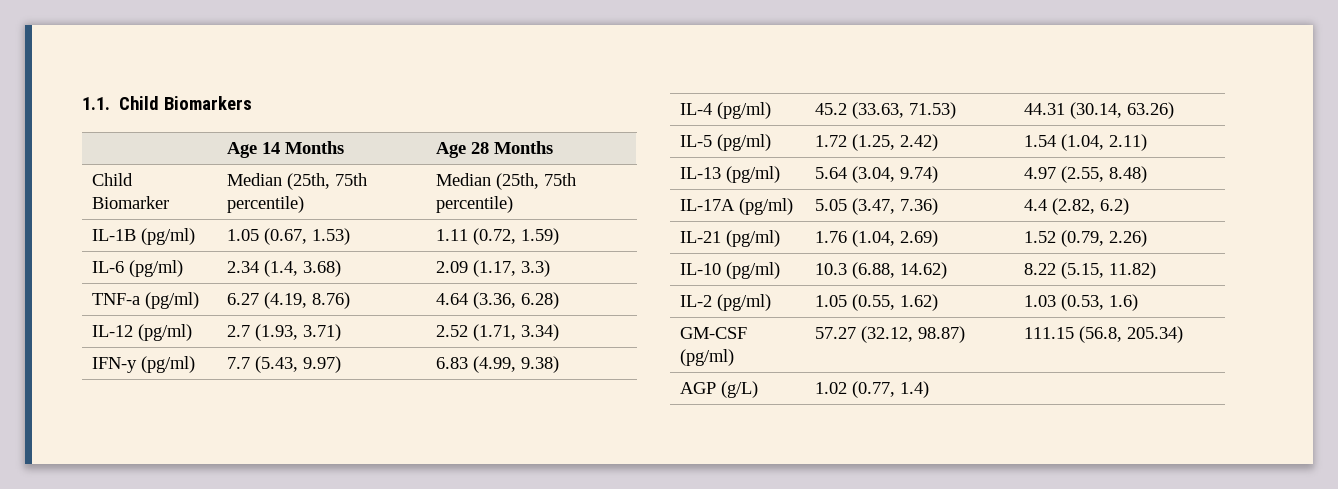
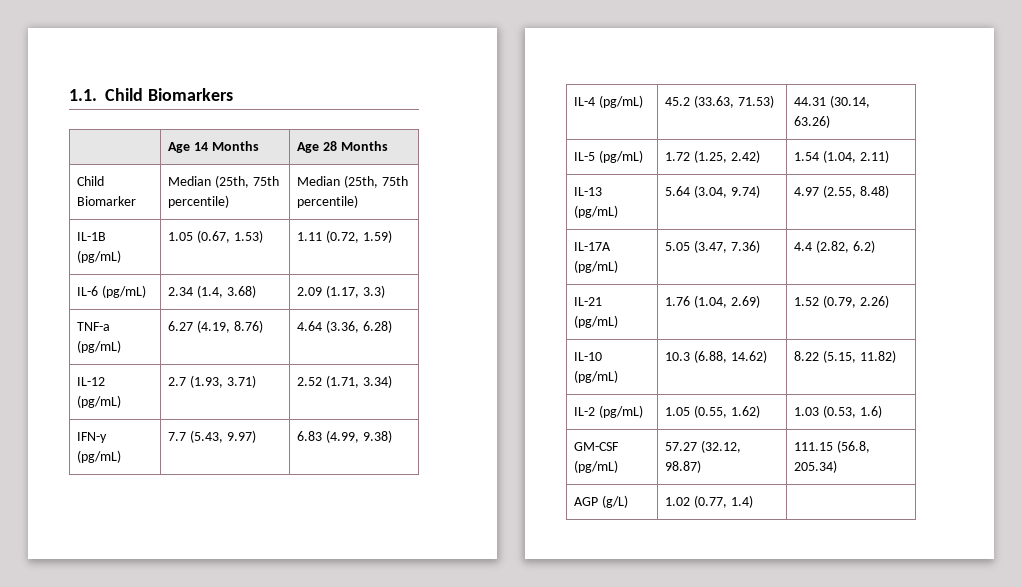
- IL-1B (pg/ml) | 1.05 (0.67, 1.53) | 1.11 (0.72, 1.59)
+ IL-1B (pg/mL) | 1.05 (0.67, 1.53) | 1.11 (0.72, 1.59)
- IL-6 (pg/ml) | 2.34 (1.4, 3.68) | 2.09 (1.17, 3.3)
+ IL-6 (pg/mL) | 2.34 (1.4, 3.68) | 2.09 (1.17, 3.3)
- TNF-a (pg/ml) | 6.27 (4.19, 8.76) | 4.64 (3.36, 6.28)
+ TNF-a (pg/mL) | 6.27 (4.19, 8.76) | 4.64 (3.36, 6.28)
- IL-12 (pg/ml) | 2.7 (1.93, 3.71) | 2.52 (1.71, 3.34)
+ IL-12 (pg/mL) | 2.7 (1.93, 3.71) | 2.52 (1.71, 3.34)
- IFN-y (pg/ml) | 7.7 (5.43, 9.97) | 6.83 (4.99, 9.38)
+ IFN-y (pg/mL) | 7.7 (5.43, 9.97) | 6.83 (4.99, 9.38)
- IL-4 (pg/ml) | 45.2 (33.63, 71.53) | 44.31 (30.14, 63.26)
+ IL-4 (pg/mL) | 45.2 (33.63, 71.53) | 44.31 (30.14, 63.26)
- IL-5 (pg/ml) | 1.72 (1.25, 2.42) | 1.54 (1.04, 2.11)
+ IL-5 (pg/mL) | 1.72 (1.25, 2.42) | 1.54 (1.04, 2.11)
- IL-13 (pg/ml) | 5.64 (3.04, 9.74) | 4.97 (2.55, 8.48)
+ IL-13 (pg/mL) | 5.64 (3.04, 9.74) | 4.97 (2.55, 8.48)
- IL-17A (pg/ml) | 5.05 (3.47, 7.36) | 4.4 (2.82, 6.2)
+ IL-17A (pg/mL) | 5.05 (3.47, 7.36) | 4.4 (2.82, 6.2)
- IL-21 (pg/ml) | 1.76 (1.04, 2.69) | 1.52 (0.79, 2.26)
+ IL-21 (pg/mL) | 1.76 (1.04, 2.69) | 1.52 (0.79, 2.26)
- IL-10 (pg/ml) | 10.3 (6.88, 14.62) | 8.22 (5.15, 11.82)
+ IL-10 (pg/mL) | 10.3 (6.88, 14.62) | 8.22 (5.15, 11.82)
- IL-2 (pg/ml) | 1.05 (0.55, 1.62) | 1.03 (0.53, 1.6)
+ IL-2 (pg/mL) | 1.05 (0.55, 1.62) | 1.03 (0.53, 1.6)
- GM-CSF (pg/ml) | 57.27 (32.12, 98.87) | 111.15 (56.8, 205.34)
+ GM-CSF (pg/mL) | 57.27 (32.12, 98.87) | 111.15 (56.8, 205.34)

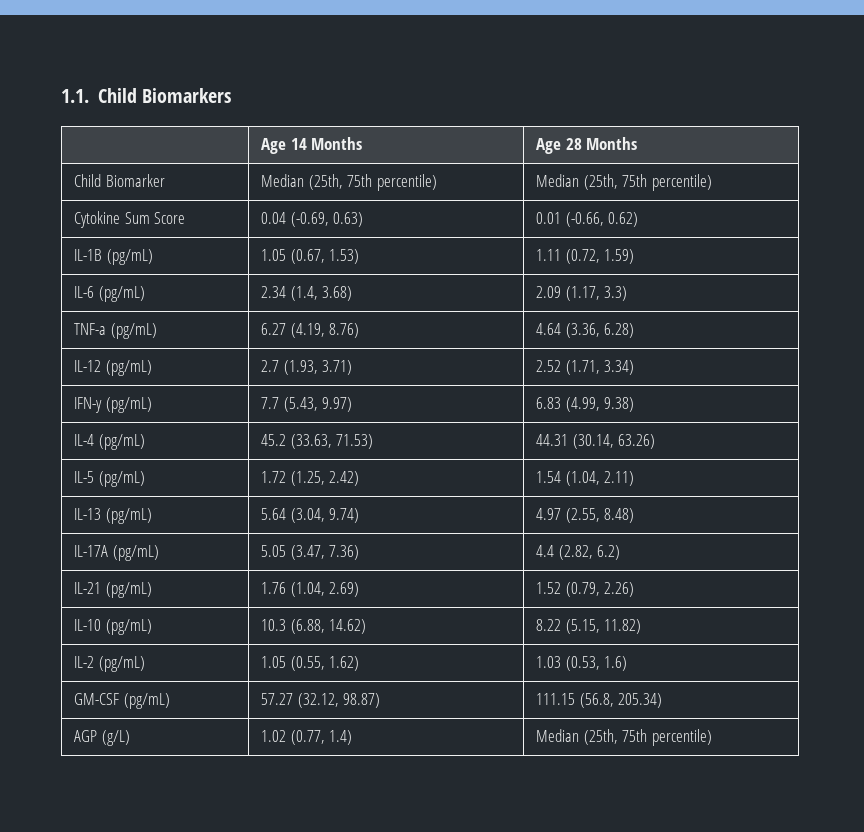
+ Cytokine Sum Score | 0.04 (-0.69, 0.63) | 0.01 (-0.66, 0.62)
- AGP (g/L) | 1.02 (0.77, 1.4) |
+ AGP (g/L) | 1.02 (0.77, 1.4) | Median (25th, 75th percentile)

